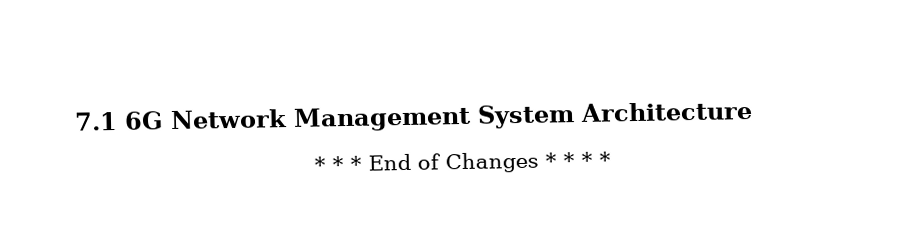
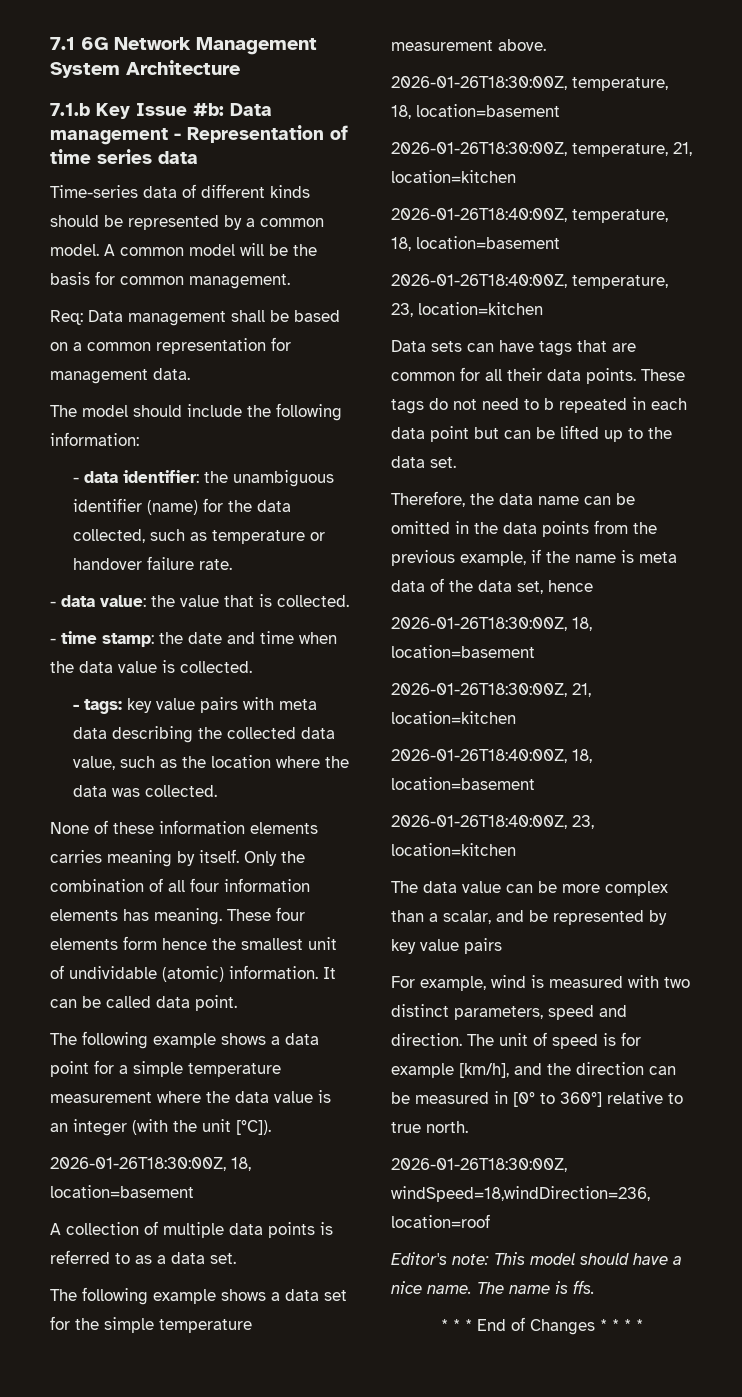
+ 7.1.b Key Issue #b: Data management - Representation of time series data
+ Time-series data of different kinds should be represented by a common model. A common model will be the basis for common management.
+ Req: Data management shall be based on a common representation for management data.
+ The model should include the following information:
+ - data identifier: the unambiguous identifier (name) for the data collected, such as temperature or handover failure rate.
+ - data value: the value that is collected.
+ - time stamp: the date and time when the data value is collected.
+ - tags: key value pairs with meta data describing the collected data value, such as the location where the data was collected.
+ None of these information elements carries meaning by itself. Only the combination of all four information elements has meaning. These four elements form hence the smallest unit of undividable (atomic) information. It can be called data point.
+ The following example shows a data point for a simple temperature measurement where the data value is an integer (with the unit [°C]).
+ 2026-01-26T18:30:00Z, 18, location=basement
+ A collection of multiple data points is referred to as a data set.
+ The following example shows a data set for the simple temperature measurement above.
+ 2026-01-26T18:30:00Z, temperature, 18, location=basement
+ 2026-01-26T18:30:00Z, temperature, 21, location=kitchen
+ 2026-01-26T18:40:00Z, temperature, 18, location=basement
+ 2026-01-26T18:40:00Z, temperature, 23, location=kitchen
+ Data sets can have tags that are common for all their data points. These tags do not need to b repeated in each data point but can be lifted up to the data set.
+ Therefore, the data name can be omitted in the data points from the previous example, if the name is meta data of the data set, hence
+ 2026-01-26T18:30:00Z, 18, location=basement
+ 2026-01-26T18:30:00Z, 21, location=kitchen
+ 2026-01-26T18:40:00Z, 18, location=basement
+ 2026-01-26T18:40:00Z, 23, location=kitchen
+ The data value can be more complex than a scalar, and be represented by key value pairs
+ For example, wind is measured with two distinct parameters, speed and direction. The unit of speed is for example [km/h], and the direction can be measured in [0° to 360°] relative to true north.
+ 2026-01-26T18:30:00Z, windSpeed=18,windDirection=236, location=roof
+ Editor's note: This model should have a nice name. The name is ffs.

